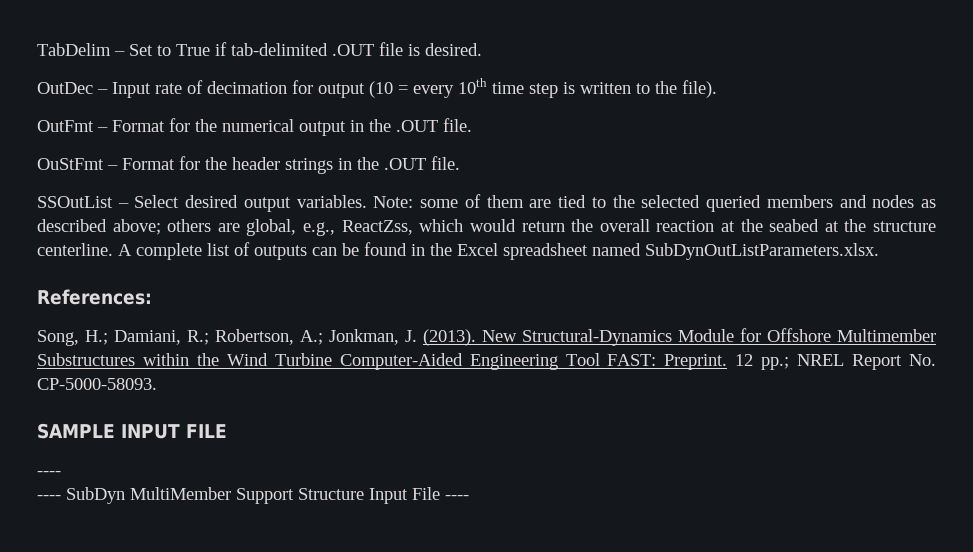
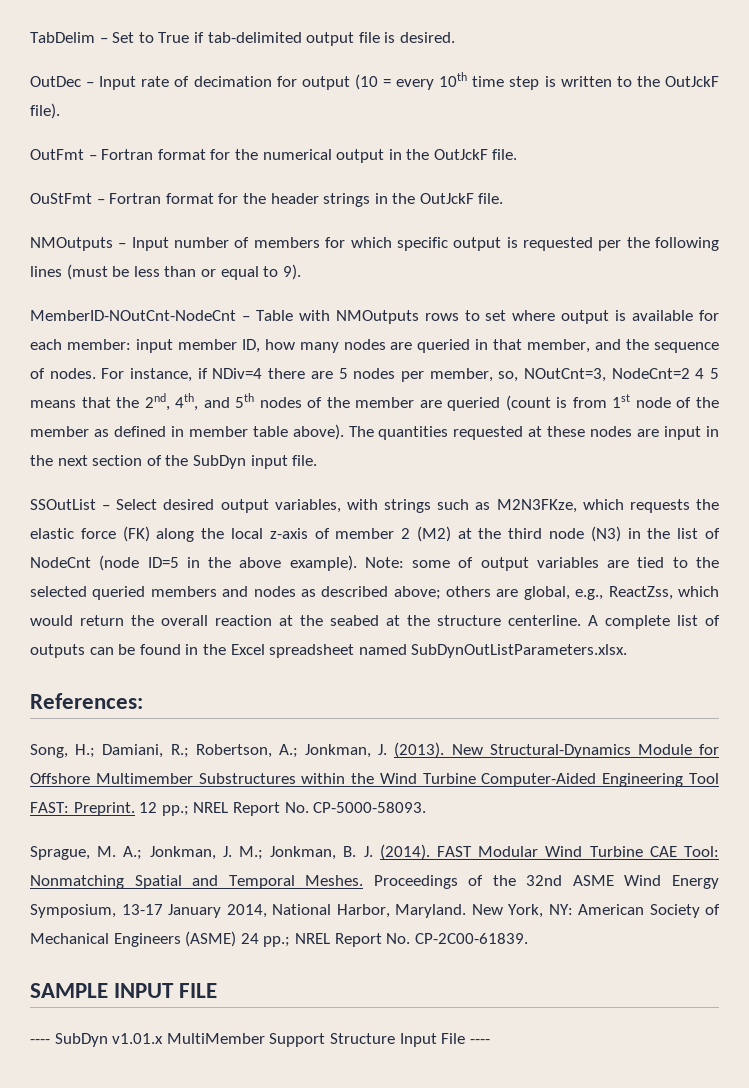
- TabDelim – Set to True if tab-delimited .OUT file is desired.
+ TabDelim – Set to True if tab-delimited output file is desired.
- OutDec – Input rate of decimation for output (10 = every 10th time step is written to the file).
+ OutDec – Input rate of decimation for output (10 = every 10th time step is written to the OutJckF file).
- OutFmt – Format for the numerical output in the .OUT file.
+ OutFmt – Fortran format for the numerical output in the OutJckF file.
- OuStFmt – Format for the header strings in the .OUT file.
+ OuStFmt – Fortran format for the header strings in the OutJckF file.
+ NMOutputs – Input number of members for which specific output is requested per the following lines (must be less than or equal to 9).
+ MemberID-NOutCnt-NodeCnt – Table with NMOutputs rows to set where output is available for each member: input member ID, how many nodes are queried in that member, and the sequence of nodes. For instance, if NDiv=4 there are 5 nodes per member, so, NOutCnt=3, NodeCnt=2 4 5 means that the 2nd, 4th, and 5th nodes of the member are queried (count is from 1st node of the member as defined in member table above). The quantities requested at these nodes are input in the next section of the SubDyn input file.
- SSOutList – Select desired output variables.
+ SSOutList – Select desired output variables, with strings such as M2N3FKze, which requests the elastic force (FK) along the local z-axis of member 2 (M2) at the third node (N3) in the list of NodeCnt (node ID=5 in the above example).
- Note: some of them are tied to the selected queried members and nodes as described above; others are global, e.g., ReactZss, which would return the overall reaction at the seabed at the structure centerline.
+ Note: some of output variables are tied to the selected queried members and nodes as described above; others are global, e.g., ReactZss, which would return the overall reaction at the seabed at the structure centerline.
+ Sprague, M. A.; Jonkman, J. M.; Jonkman, B. J. (2014). FAST Modular Wind Turbine CAE Tool: Nonmatching Spatial and Temporal Meshes. Proceedings of the 32nd ASME Wind Energy Symposium, 13-17 January 2014, National Harbor, Maryland. New York, NY: American Society of Mechanical Engineers (ASME) 24 pp.; NREL Report No. CP-2C00-61839.
  SAMPLE INPUT FILE
- ----
- ---- SubDyn MultiMember Support Structure Input File ----
+ ---- SubDyn v1.01.x MultiMember Support Structure Input File ----

